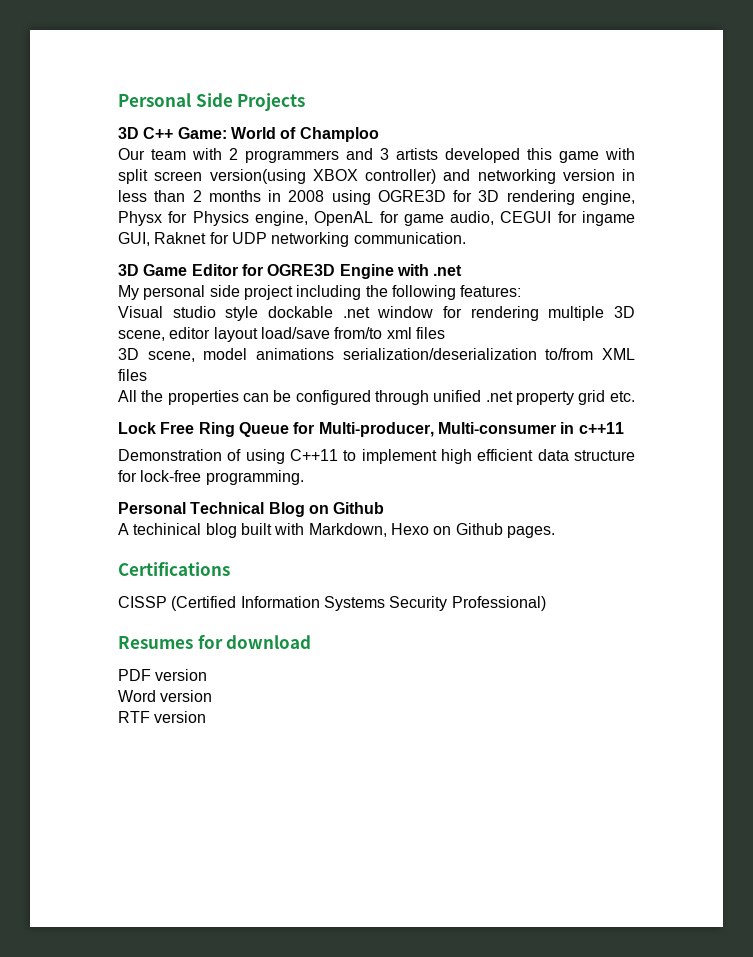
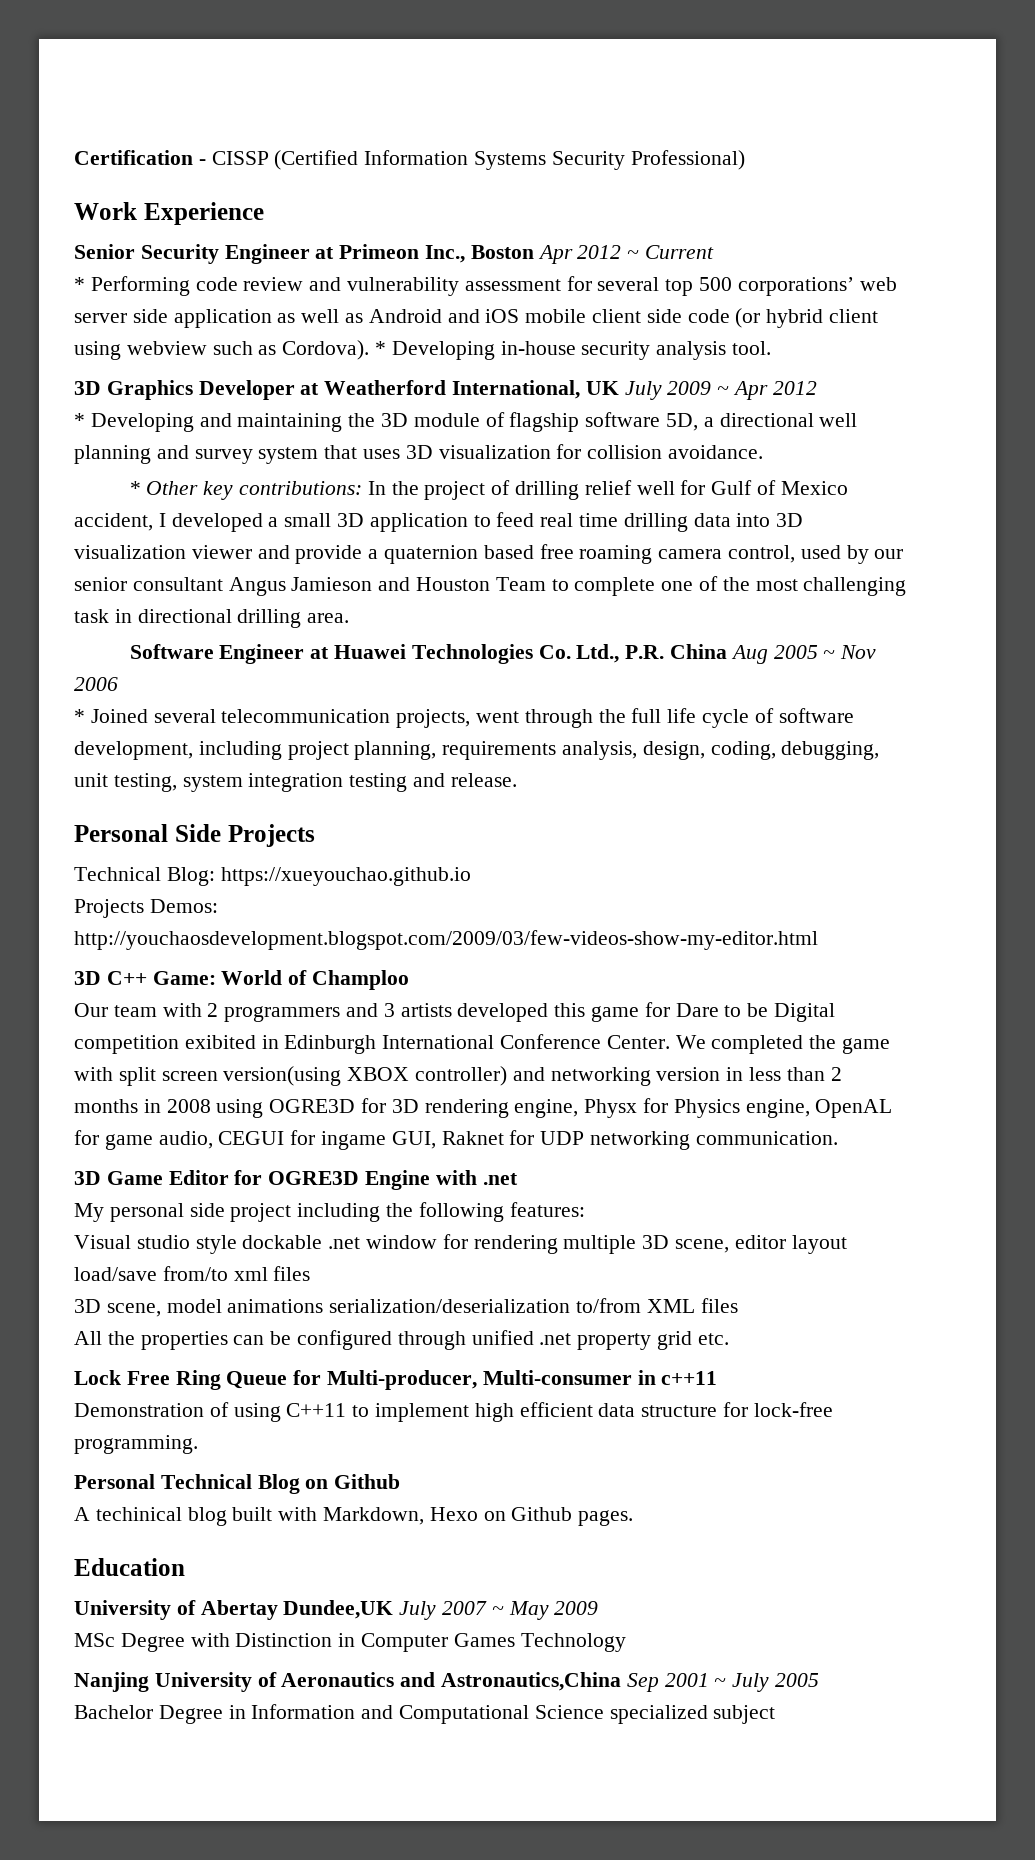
+ Certification - CISSP (Certified Information Systems Security Professional)
+ Work Experience
+ Senior Security Engineer at Primeon Inc., Boston Apr 2012 ~ Current
+ * Performing code review and vulnerability assessment for several top 500 corporations’ web server side application as well as Android and iOS mobile client side code (or hybrid client using webview such as Cordova). * Developing in-house security analysis tool.
+ 3D Graphics Developer at Weatherford International, UK July 2009 ~ Apr 2012
+ * Developing and maintaining the 3D module of flagship software 5D, a directional well planning and survey system that uses 3D visualization for collision avoidance.
+ * Other key contributions: In the project of drilling relief well for Gulf of Mexico accident, I developed a small 3D application to feed real time drilling data into 3D visualization viewer and provide a quaternion based free roaming camera control, used by our senior consultant Angus Jamieson and Houston Team to complete one of the most challenging task in directional drilling area.
+ Software Engineer at Huawei Technologies Co. Ltd., P.R. China Aug 2005 ~ Nov 2006
+ * Joined several telecommunication projects, went through the full life cycle of software development, including project planning, requirements analysis, design, coding, debugging, unit testing, system integration testing and release.
  Personal Side Projects
+ Technical Blog: https://xueyouchao.github.io
+ Projects Demos: http://youchaosdevelopment.blogspot.com/2009/03/few-videos-show-my-editor.html
- Our team with 2 programmers and 3 artists developed this game with split screen version(using XBOX controller) and networking version in less than 2 months in 2008 using OGRE3D for 3D rendering engine, Physx for Physics engine, OpenAL for game audio, CEGUI for ingame GUI, Raknet for UDP networking communication.
+ Our team with 2 programmers and 3 artists developed this game for Dare to be Digital competition exibited in Edinburgh International Conference Center. We completed the game with split screen version(using XBOX controller) and networking version in less than 2 months in 2008 using OGRE3D for 3D rendering engine, Physx for Physics engine, OpenAL for game audio, CEGUI for ingame GUI, Raknet for UDP networking communication.
- Certifications
- CISSP (Certified Information Systems Security Professional)
- Resumes for download
- PDF version
- Word version
- RTF version
+ Education
+ University of Abertay Dundee,UK July 2007 ~ May 2009
+ MSc Degree with Distinction in Computer Games Technology
+ Nanjing University of Aeronautics and Astronautics,China Sep 2001 ~ July 2005
+ Bachelor Degree in Information and Computational Science specialized subject

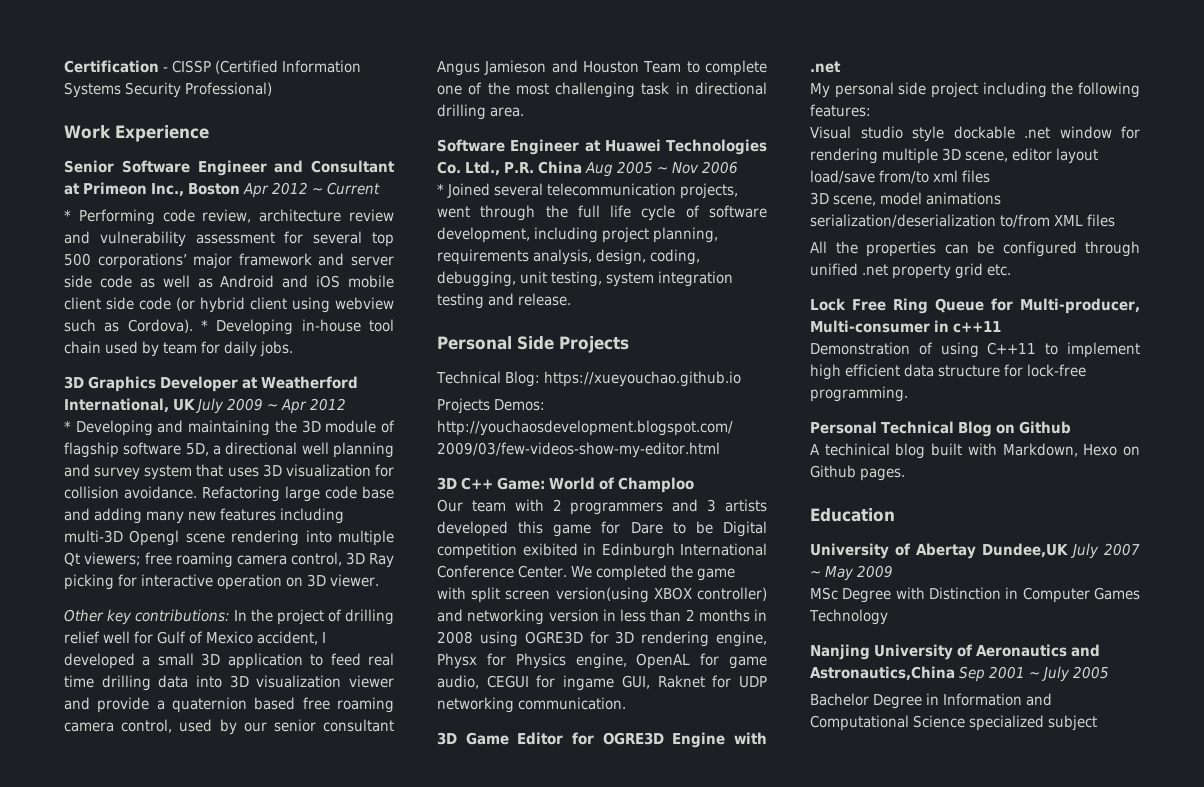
- Senior Security Engineer at Primeon Inc., Boston Apr 2012 ~ Current
+ Senior Software Engineer and Consultant at Primeon Inc., Boston Apr 2012 ~ Current
- * Performing code review and vulnerability assessment for several top 500 corporations’ web server side application as well as Android and iOS mobile client side code (or hybrid client using webview such as Cordova).
+ * Performing code review, architecture review and vulnerability assessment for several top 500 corporations’ major framework and server side code as well as Android and iOS mobile client side code (or hybrid client using webview such as Cordova).
- * Developing in-house security analysis tool.
+ * Developing in-house tool chain used by team for daily jobs.
- * Developing and maintaining the 3D module of flagship software 5D, a directional well planning and survey system that uses 3D visualization for collision avoidance.
- * Other key contributions:
+ * Developing and maintaining the 3D module of flagship software 5D, a directional well planning and survey system that uses 3D visualization for collision avoidance. Refactoring large code base and adding many new features including multi-3D Opengl scene rendering into multiple Qt viewers; free roaming camera control, 3D Ray picking for interactive operation on 3D viewer.
+ Other key contributions:

